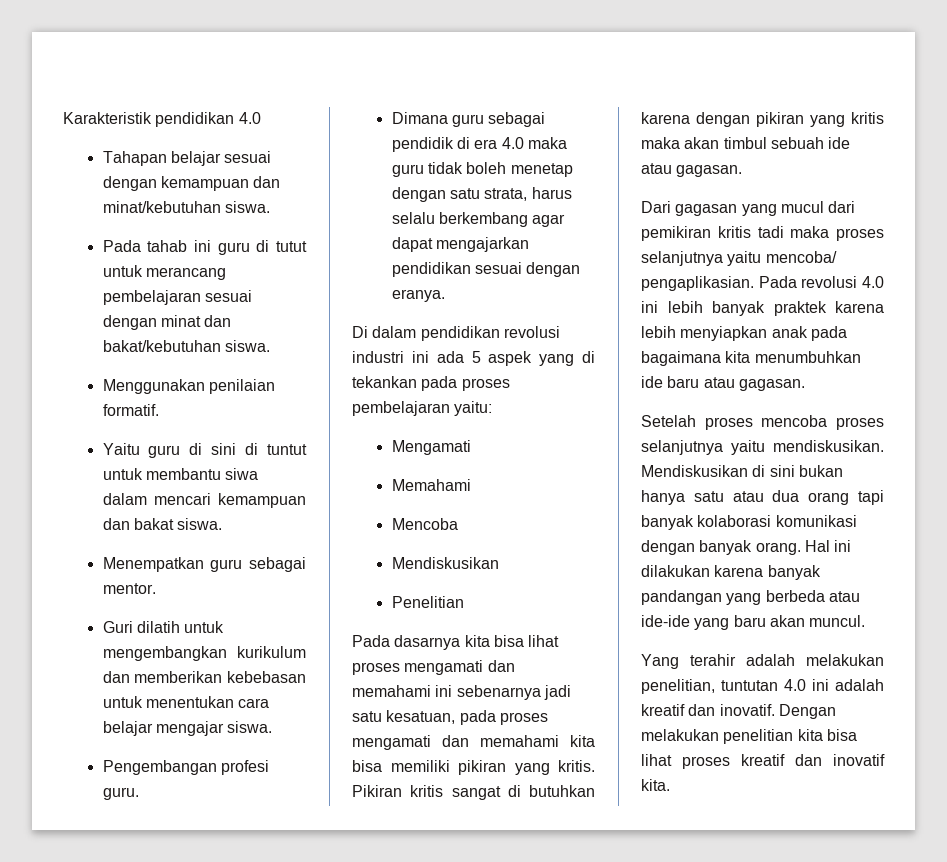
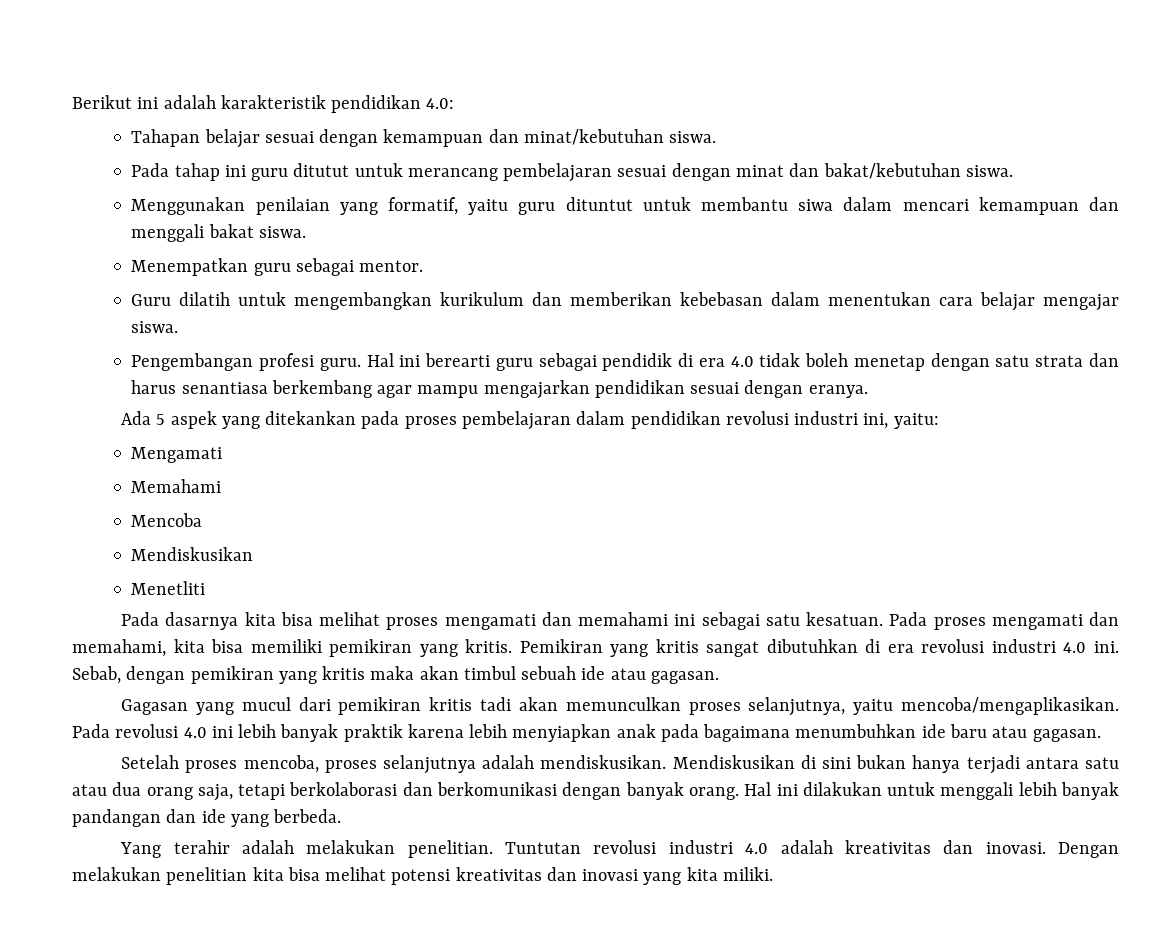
- Karakteristik pendidikan 4.0
+ Berikut ini adalah karakteristik pendidikan 4.0:
- Pada tahab ini guru di tutut untuk merancang pembelajaran sesuai dengan minat dan bakat/kebutuhan siswa.
+ Pada tahap ini guru ditutut untuk merancang pembelajaran sesuai dengan minat dan bakat/kebutuhan siswa.
- Menggunakan penilaian formatif.
- Yaitu guru di sini di tuntut untuk membantu siwa dalam mencari kemampuan dan bakat siswa.
+ Menggunakan penilaian yang formatif, yaitu guru dituntut untuk membantu siwa dalam mencari kemampuan dan menggali bakat siswa.
- Guri dilatih untuk mengembangkan kurikulum dan memberikan kebebasan untuk menentukan cara belajar mengajar siswa.
+ Guru dilatih untuk mengembangkan kurikulum dan memberikan kebebasan dalam menentukan cara belajar mengajar siswa.
- Pengembangan profesi guru.
- Dimana guru sebagai pendidik di era 4.0 maka guru tidak boleh menetap dengan satu strata, harus selalu berkembang agar dapat mengajarkan pendidikan sesuai dengan eranya.
+ Pengembangan profesi guru. Hal ini berearti guru sebagai pendidik di era 4.0 tidak boleh menetap dengan satu strata dan harus senantiasa berkembang agar mampu mengajarkan pendidikan sesuai dengan eranya.
- Di dalam pendidikan revolusi industri ini ada 5 aspek yang di tekankan pada proses pembelajaran yaitu:
+ Ada 5 aspek yang ditekankan pada proses pembelajaran dalam pendidikan revolusi industri ini, yaitu:
- Penelitian
+ Menetliti
- Pada dasarnya kita bisa lihat proses mengamati dan memahami ini sebenarnya jadi satu kesatuan, pada proses mengamati dan memahami kita bisa memiliki pikiran yang kritis.
+ Pada dasarnya kita bisa melihat proses mengamati dan memahami ini sebagai satu kesatuan. Pada proses mengamati dan memahami, kita bisa memiliki pemikiran yang kritis.
- Pikiran kritis sangat di butuhkan karena dengan pikiran yang kritis maka akan timbul sebuah ide atau gagasan.
+ Pemikiran yang kritis sangat dibutuhkan di era revolusi industri 4.0 ini. Sebab, dengan pemikiran yang kritis maka akan timbul sebuah ide atau gagasan.
- Dari gagasan yang mucul dari pemikiran kritis tadi maka proses selanjutnya yaitu mencoba/ pengaplikasian.
+ Gagasan yang mucul dari pemikiran kritis tadi akan memunculkan proses selanjutnya, yaitu mencoba/mengaplikasikan.
- Pada revolusi 4.0 ini lebih banyak praktek karena lebih menyiapkan anak pada bagaimana kita menumbuhkan ide baru atau gagasan.
+ Pada revolusi 4.0 ini lebih banyak praktik karena lebih menyiapkan anak pada bagaimana menumbuhkan ide baru atau gagasan.
- Setelah proses mencoba proses selanjutnya yaitu mendiskusikan.
+ Setelah proses mencoba, proses selanjutnya adalah mendiskusikan.
- Mendiskusikan di sini bukan hanya satu atau dua orang tapi banyak kolaborasi komunikasi dengan banyak orang.
+ Mendiskusikan di sini bukan hanya terjadi antara satu atau dua orang saja, tetapi berkolaborasi dan berkomunikasi dengan banyak orang.
- Hal ini dilakukan karena banyak pandangan yang berbeda atau ide-ide yang baru akan muncul.
- Yang terahir adalah melakukan penelitian, tuntutan 4.0 ini adalah kreatif dan inovatif.
+ Hal ini dilakukan untuk menggali lebih banyak pandangan dan ide yang berbeda.
+ Yang terahir adalah melakukan penelitian. Tuntutan revolusi industri 4.0 adalah kreativitas dan inovasi.
- Dengan melakukan penelitian kita bisa lihat proses kreatif dan inovatif kita.
+ Dengan melakukan penelitian kita bisa melihat potensi kreativitas dan inovasi yang kita miliki.

